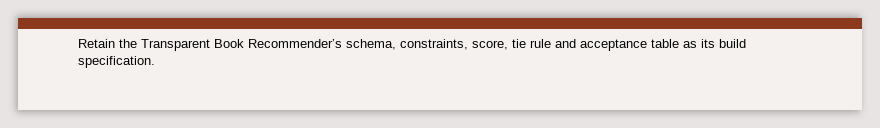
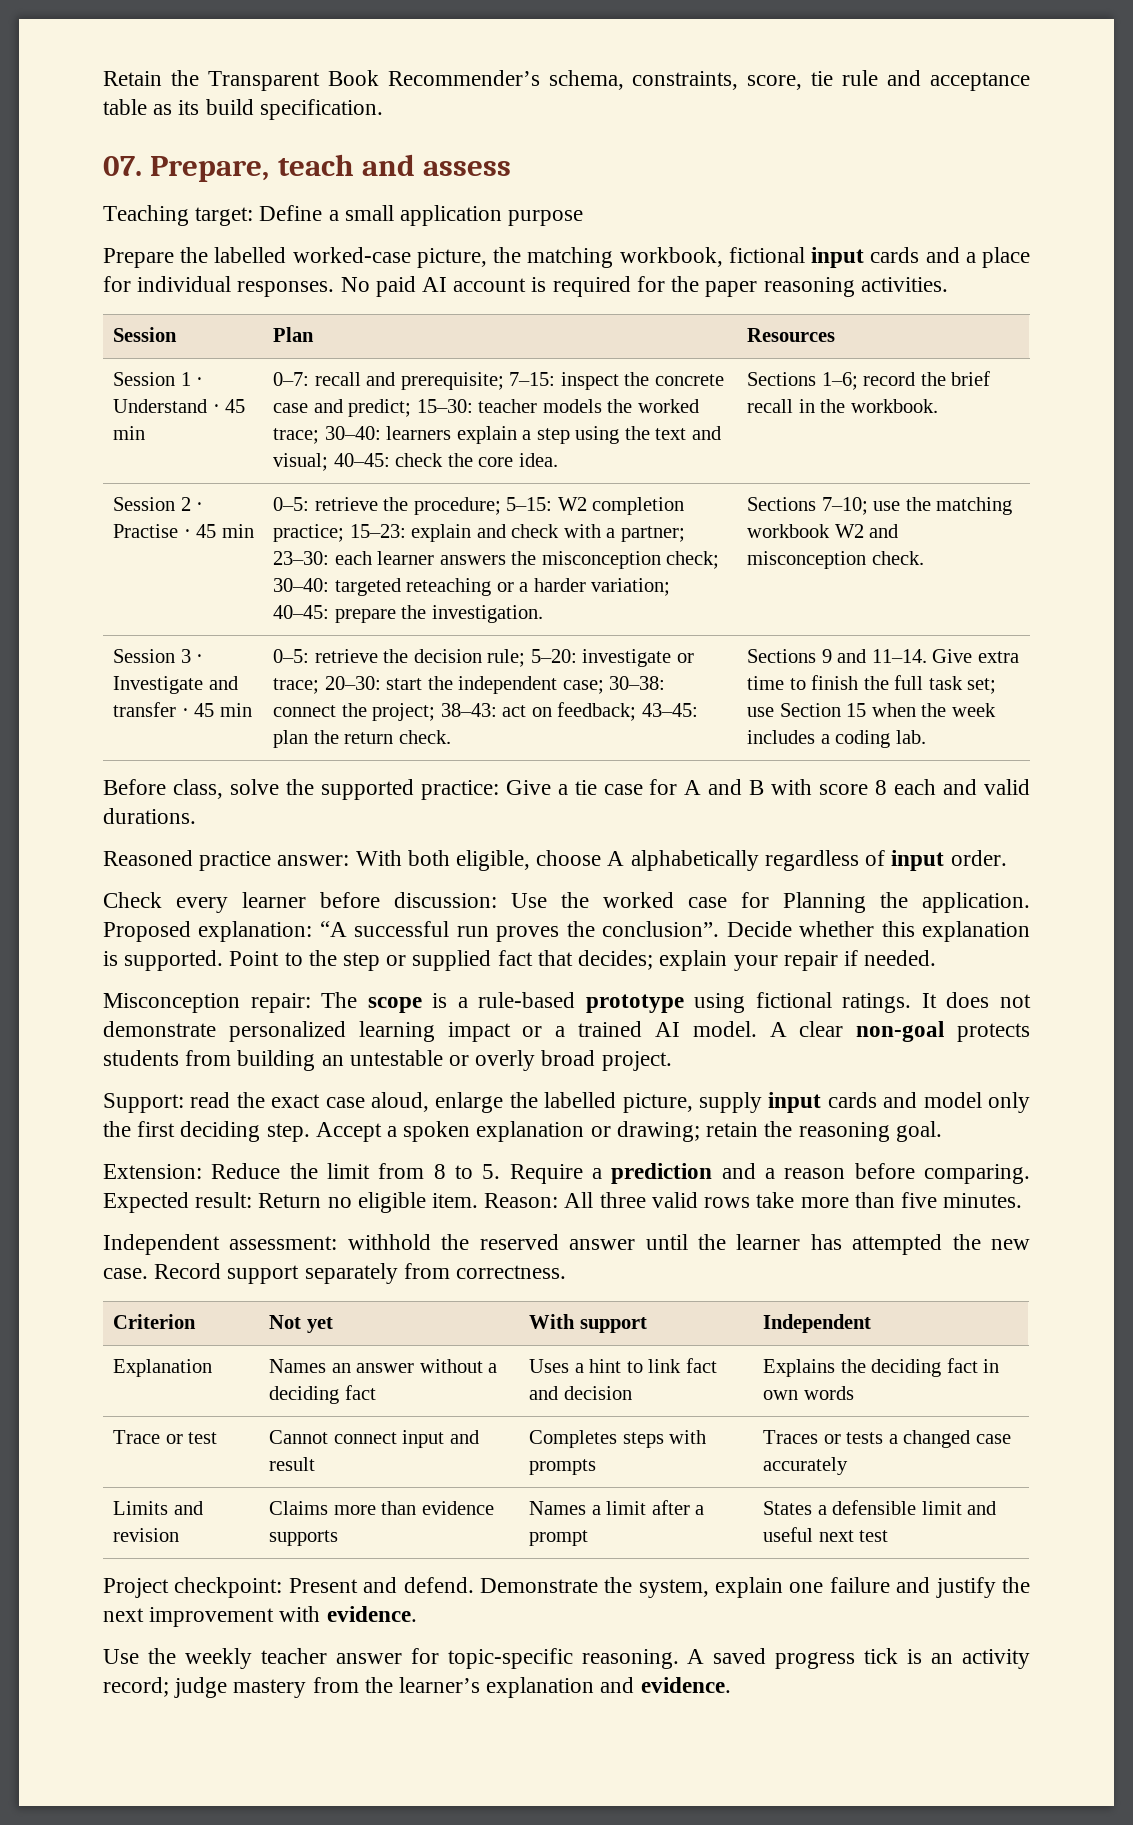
+ 07. Prepare, teach and assess
+ Teaching target: Define a small application purpose
+ Prepare the labelled worked-case picture, the matching workbook, fictional input cards and a place for individual responses. No paid AI account is required for the paper reasoning activities.
+ Session | Plan | Resources
+ Session 1 · Understand · 45 min | 0–7: recall and prerequisite; 7–15: inspect the concrete case and predict; 15–30: teacher models the worked trace; 30–40: learners explain a step using the text and visual; 40–45: check the core idea. | Sections 1–6; record the brief recall in the workbook.
+ Session 2 · Practise · 45 min | 0–5: retrieve the procedure; 5–15: W2 completion practice; 15–23: explain and check with a partner; 23–30: each learner answers the misconception check; 30–40: targeted reteaching or a harder variation; 40–45: prepare the investigation. | Sections 7–10; use the matching workbook W2 and misconception check.
+ Session 3 · Investigate and transfer · 45 min | 0–5: retrieve the decision rule; 5–20: investigate or trace; 20–30: start the independent case; 30–38: connect the project; 38–43: act on feedback; 43–45: plan the return check. | Sections 9 and 11–14. Give extra time to finish the full task set; use Section 15 when the week includes a coding lab.
+ Before class, solve the supported practice: Give a tie case for A and B with score 8 each and valid durations.
+ Reasoned practice answer: With both eligible, choose A alphabetically regardless of input order.
+ Check every learner before discussion: Use the worked case for Planning the application. Proposed explanation: “A successful run proves the conclusion”. Decide whether this explanation is supported. Point to the step or supplied fact that decides; explain your repair if needed.
+ Misconception repair: The scope is a rule-based prototype using fictional ratings. It does not demonstrate personalized learning impact or a trained AI model. A clear non-goal protects students from building an untestable or overly broad project.
+ Support: read the exact case aloud, enlarge the labelled picture, supply input cards and model only the first deciding step. Accept a spoken explanation or drawing; retain the reasoning goal.
+ Extension: Reduce the limit from 8 to 5. Require a prediction and a reason before comparing. Expected result: Return no eligible item. Reason: All three valid rows take more than five minutes.
+ Independent assessment: withhold the reserved answer until the learner has attempted the new case. Record support separately from correctness.
+ Criterion | Not yet | With support | Independent
+ Explanation | Names an answer without a deciding fact | Uses a hint to link fact and decision | Explains the deciding fact in own words
+ Trace or test | Cannot connect input and result | Completes steps with prompts | Traces or tests a changed case accurately
+ Limits and revision | Claims more than evidence supports | Names a limit after a prompt | States a defensible limit and useful next test
+ Project checkpoint: Present and defend. Demonstrate the system, explain one failure and justify the next improvement with evidence.
+ Use the weekly teacher answer for topic-specific reasoning. A saved progress tick is an activity record; judge mastery from the learner’s explanation and evidence.

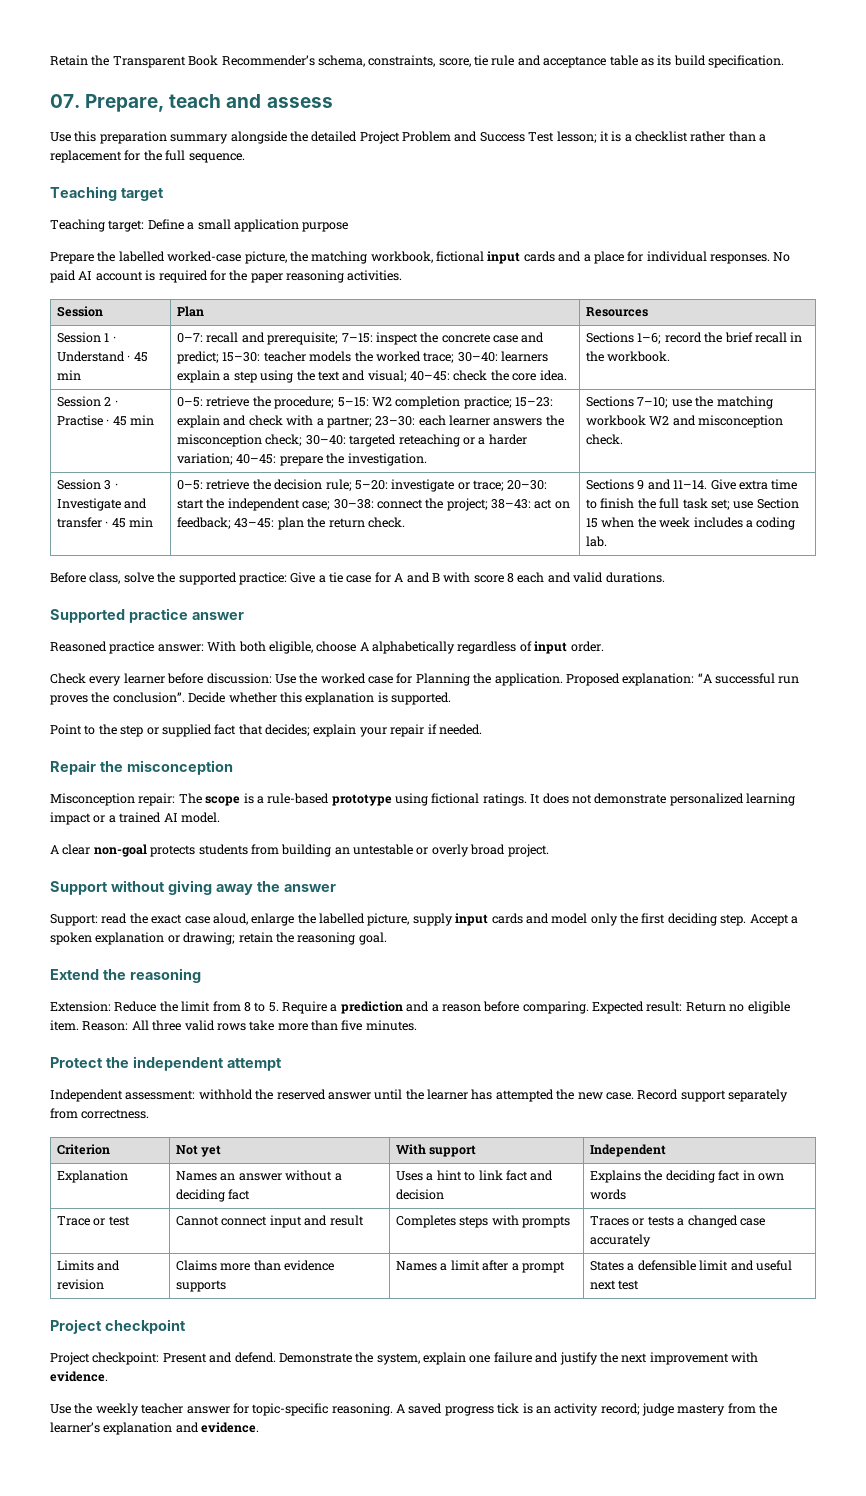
+ Use this preparation summary alongside the detailed Project Problem and Success Test lesson; it is a checklist rather than a replacement for the full sequence.
+ Teaching target
+ Supported practice answer
- Decide whether this explanation is supported. Point to the step or supplied fact that decides; explain your repair if needed.
+ Decide whether this explanation is supported.
+ Point to the step or supplied fact that decides; explain your repair if needed.
+ Repair the misconception
- It does not demonstrate personalized learning impact or a trained AI model. A clear non-goal protects students from building an untestable or overly broad project.
+ It does not demonstrate personalized learning impact or a trained AI model.
+ A clear non-goal protects students from building an untestable or overly broad project.
+ Support without giving away the answer
+ Extend the reasoning
+ Protect the independent attempt
+ Project checkpoint

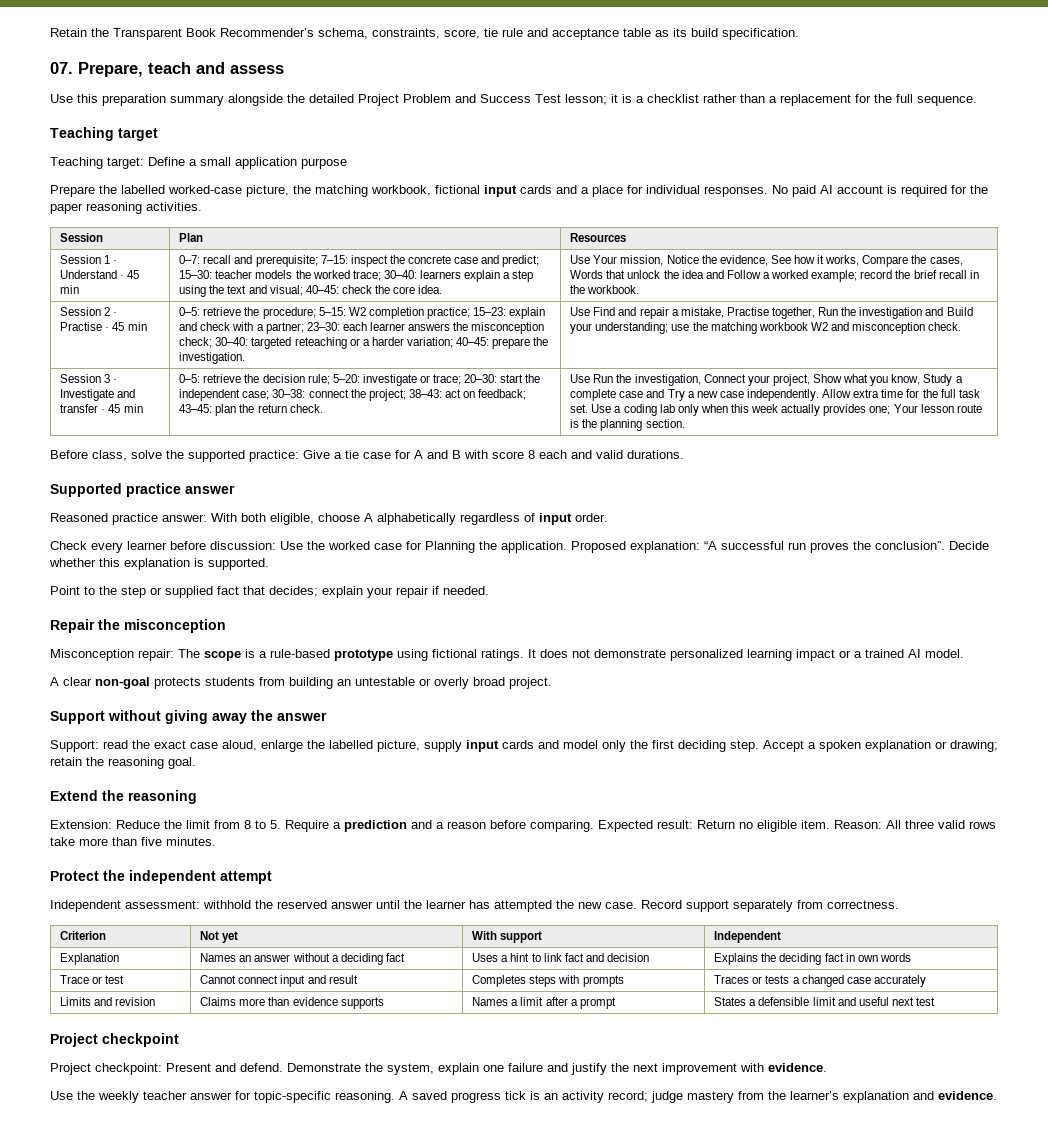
- Sections 1–6; record the brief recall in the workbook.
+ Use Your mission, Notice the evidence, See how it works, Compare the cases, Words that unlock the idea and Follow a worked example; record the brief recall in the workbook.
- Sections 7–10; use the matching workbook W2 and misconception check.
+ Use Find and repair a mistake, Practise together, Run the investigation and Build your understanding; use the matching workbook W2 and misconception check.
- Sections 9 and 11–14. Give extra time to finish the full task set; use Section 15 when the week includes a coding lab.
+ Use Run the investigation, Connect your project, Show what you know, Study a complete case and Try a new case independently. Allow extra time for the full task set. Use a coding lab only when this week actually provides one; Your lesson route is the planning section.

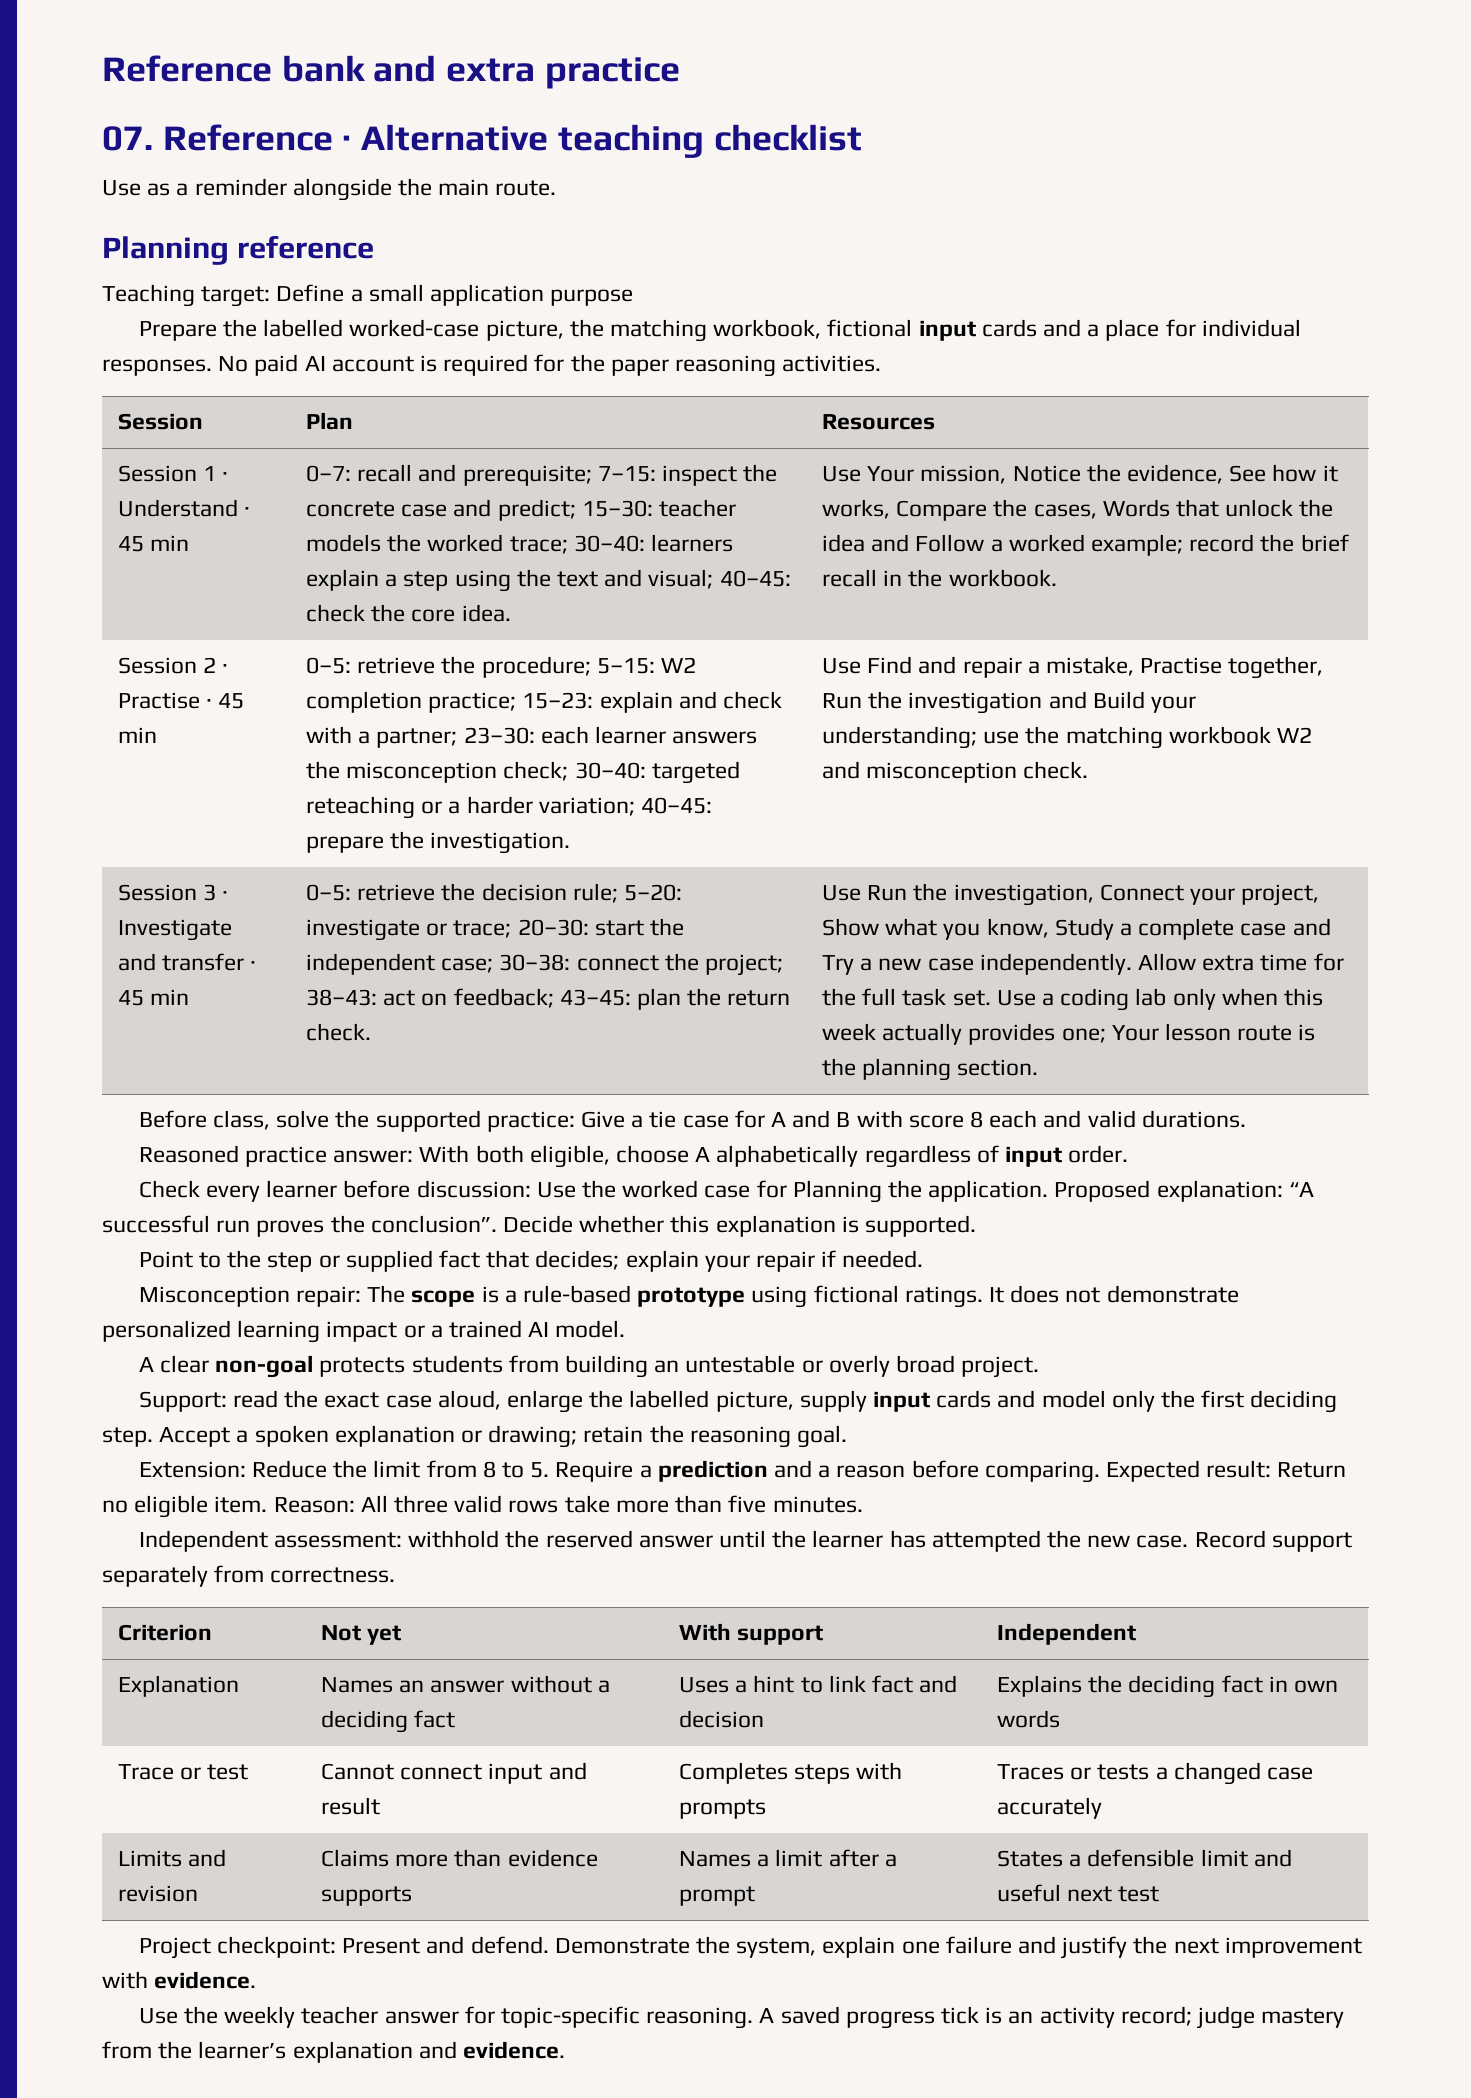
- Retain the Transparent Book Recommender’s schema, constraints, score, tie rule and acceptance table as its build specification.
- 07. Prepare, teach and assess
- Use this preparation summary alongside the detailed Project Problem and Success Test lesson; it is a checklist rather than a replacement for the full sequence.
- Teaching target
+ Reference bank and extra practice
+ 07. Reference · Alternative teaching checklist
+ Use as a reminder alongside the main route.
+ Planning reference
- Supported practice answer
- Repair the misconception
- Support without giving away the answer
- Extend the reasoning
- Protect the independent attempt
- Project checkpoint

